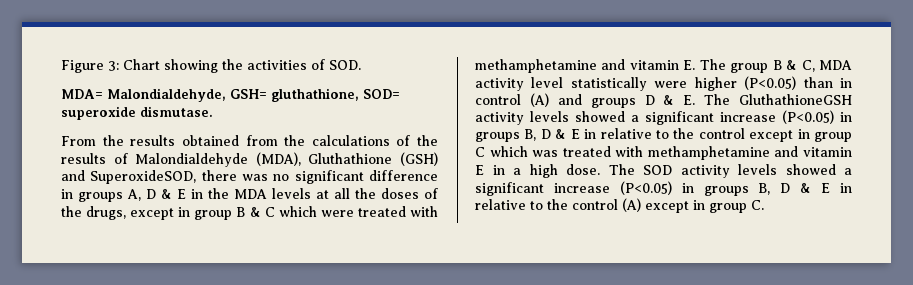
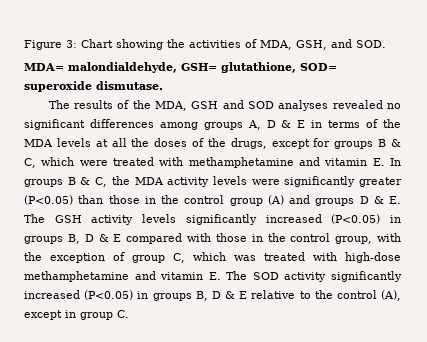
- Figure 3: Chart showing the activities of SOD.
+ Figure 3: Chart showing the activities of MDA, GSH, and SOD.
- MDA= Malondialdehyde, GSH= gluthathione, SOD= superoxide dismutase.
+ MDA= malondialdehyde, GSH= glutathione, SOD= superoxide dismutase.
- From the results obtained from the calculations of the results of Malondialdehyde (MDA), Gluthathione (GSH) and SuperoxideSOD, there was no significant difference in groups A, D & E in the MDA levels at all the doses of the drugs, except in group B & C which were treated with methamphetamine and vitamin E. The group B & C, MDA activity level statistically were higher (P<0.05) than in control (A) and groups D & E. The GluthathioneGSH activity levels showed a significant increase (P<0.05) in groups B, D & E in relative to the control except in group C which was treated with methamphetamine and vitamin E in a high dose. The SOD activity levels showed a significant increase (P<0.05) in groups B, D & E in relative to the control (A) except in group C.
+ The results of the MDA, GSH and SOD analyses revealed no significant differences among groups A, D & E in terms of the MDA levels at all the doses of the drugs, except for groups B & C, which were treated with methamphetamine and vitamin E. In groups B & C, the MDA activity levels were significantly greater (P<0.05) than those in the control group (A) and groups D & E. The GSH activity levels significantly increased (P<0.05) in groups B, D & E compared with those in the control group, with the exception of group C, which was treated with high-dose methamphetamine and vitamin E. The SOD activity significantly increased (P<0.05) in groups B, D & E relative to the control (A), except in group C.

